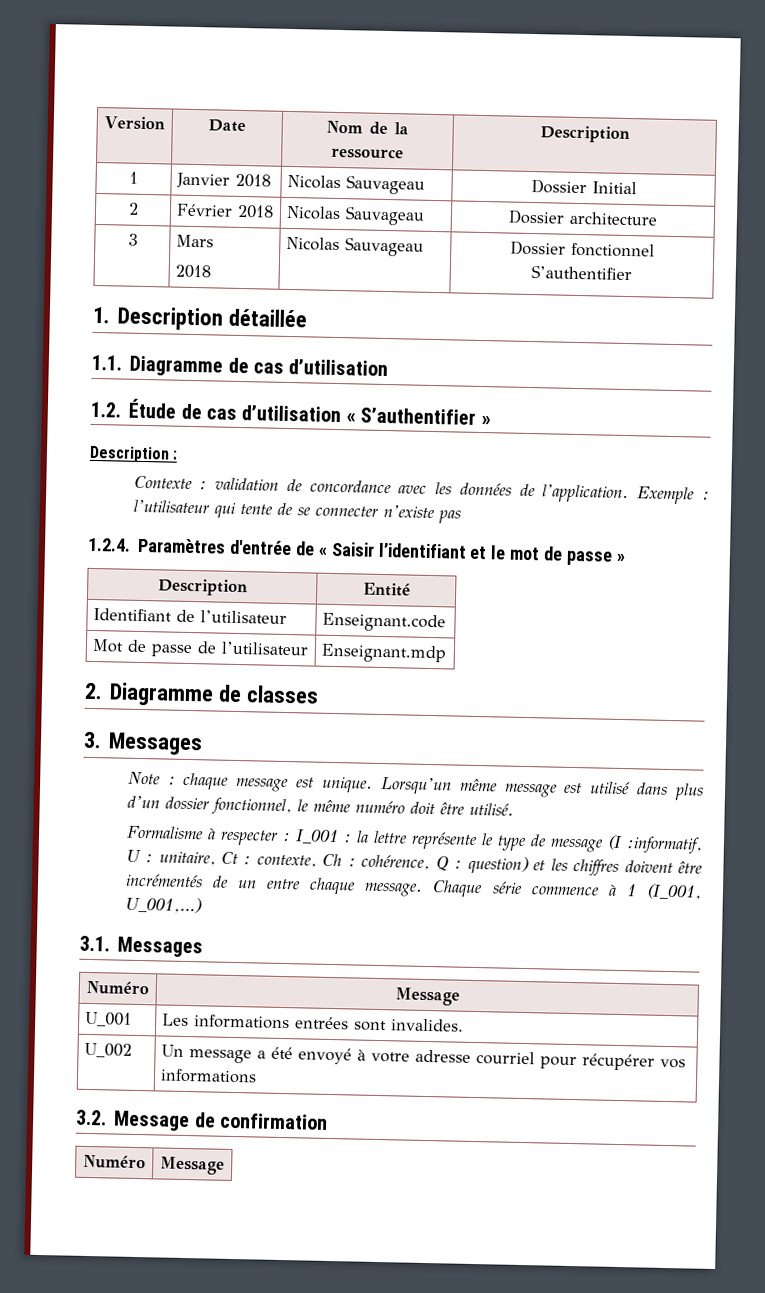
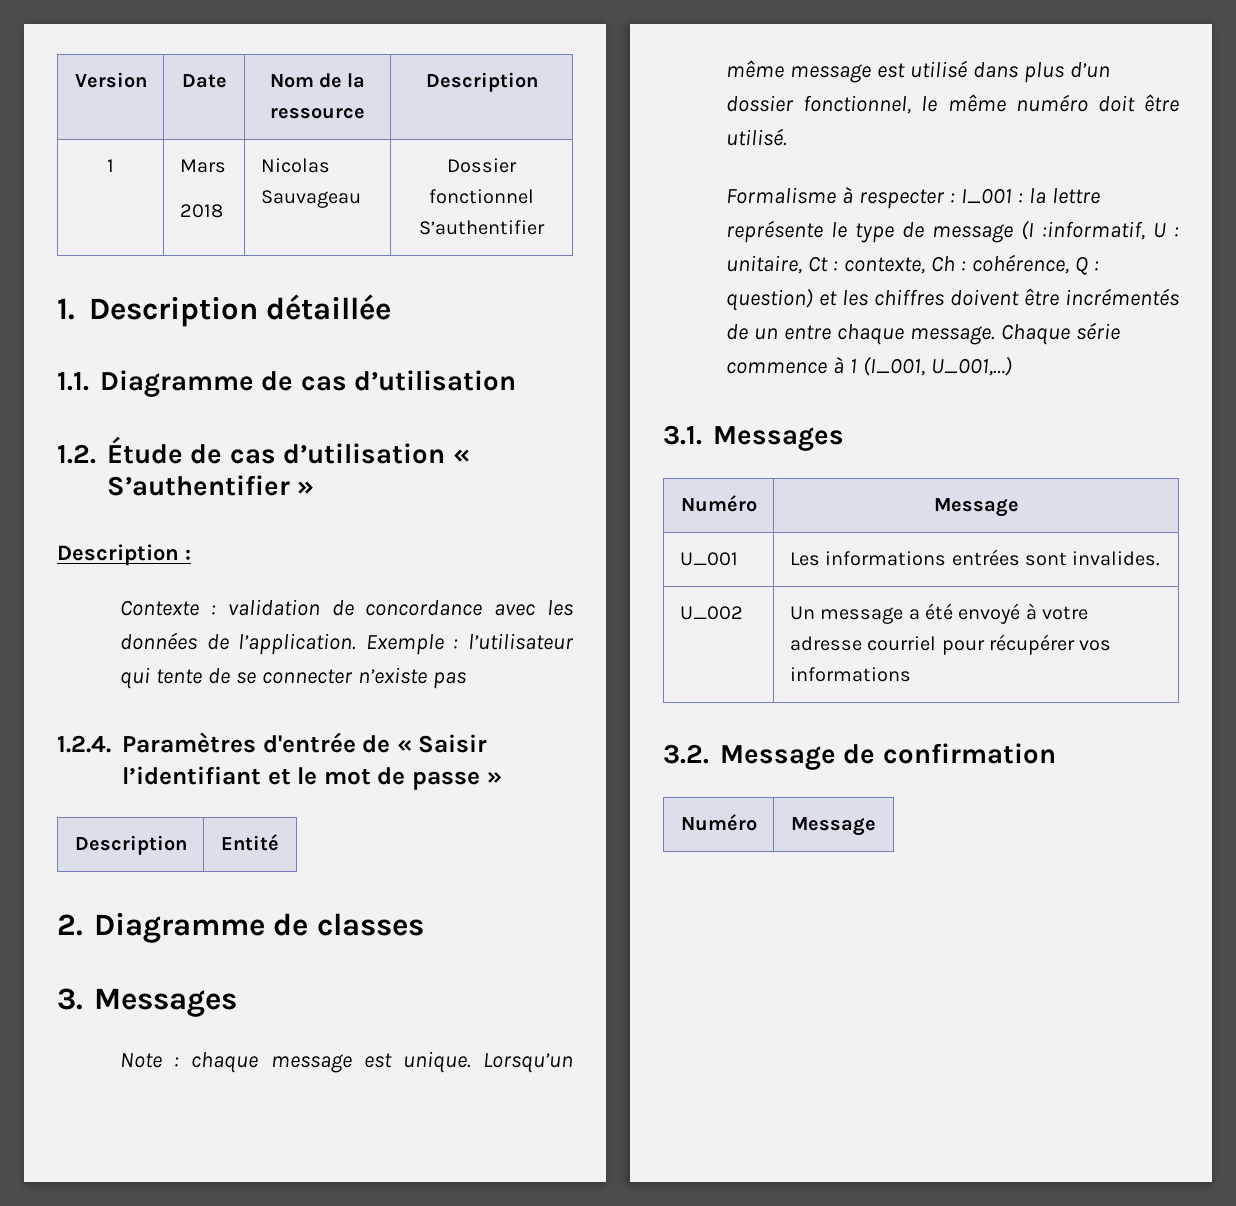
- 1 | Janvier 2018 | Nicolas Sauvageau | Dossier Initial
- 2 | Février 2018 | Nicolas Sauvageau | Dossier architecture
- 3 | Mars
+ 1 | Mars
- Identifiant de l’utilisateur | Enseignant.code
- Mot de passe de l’utilisateur | Enseignant.mdp

